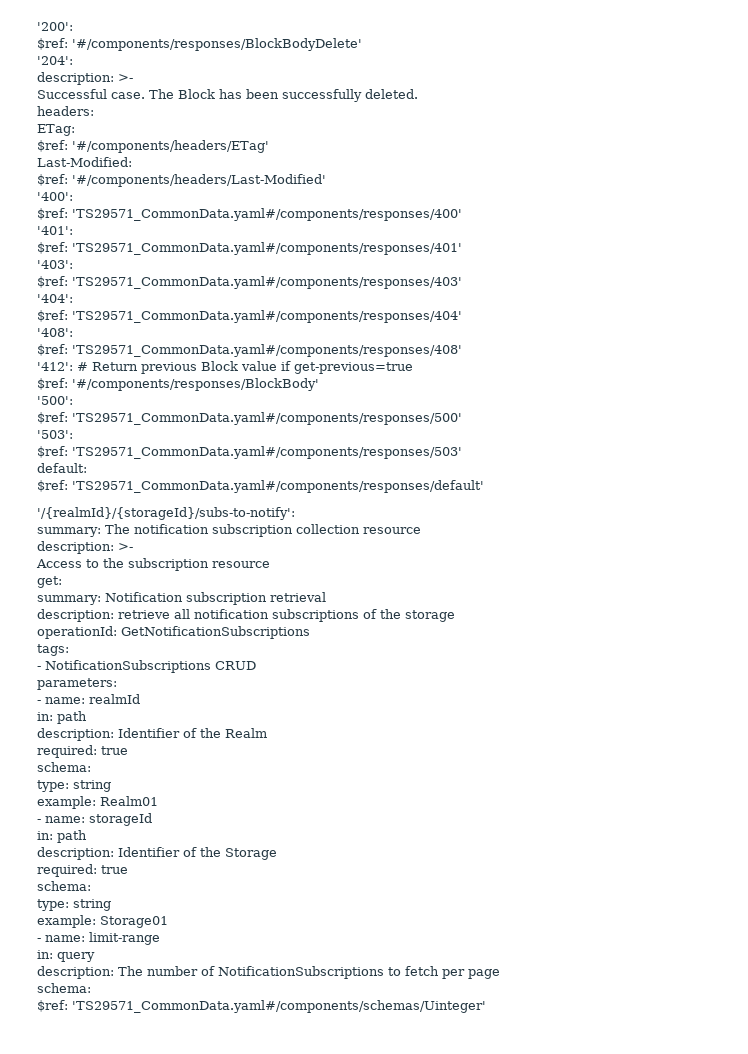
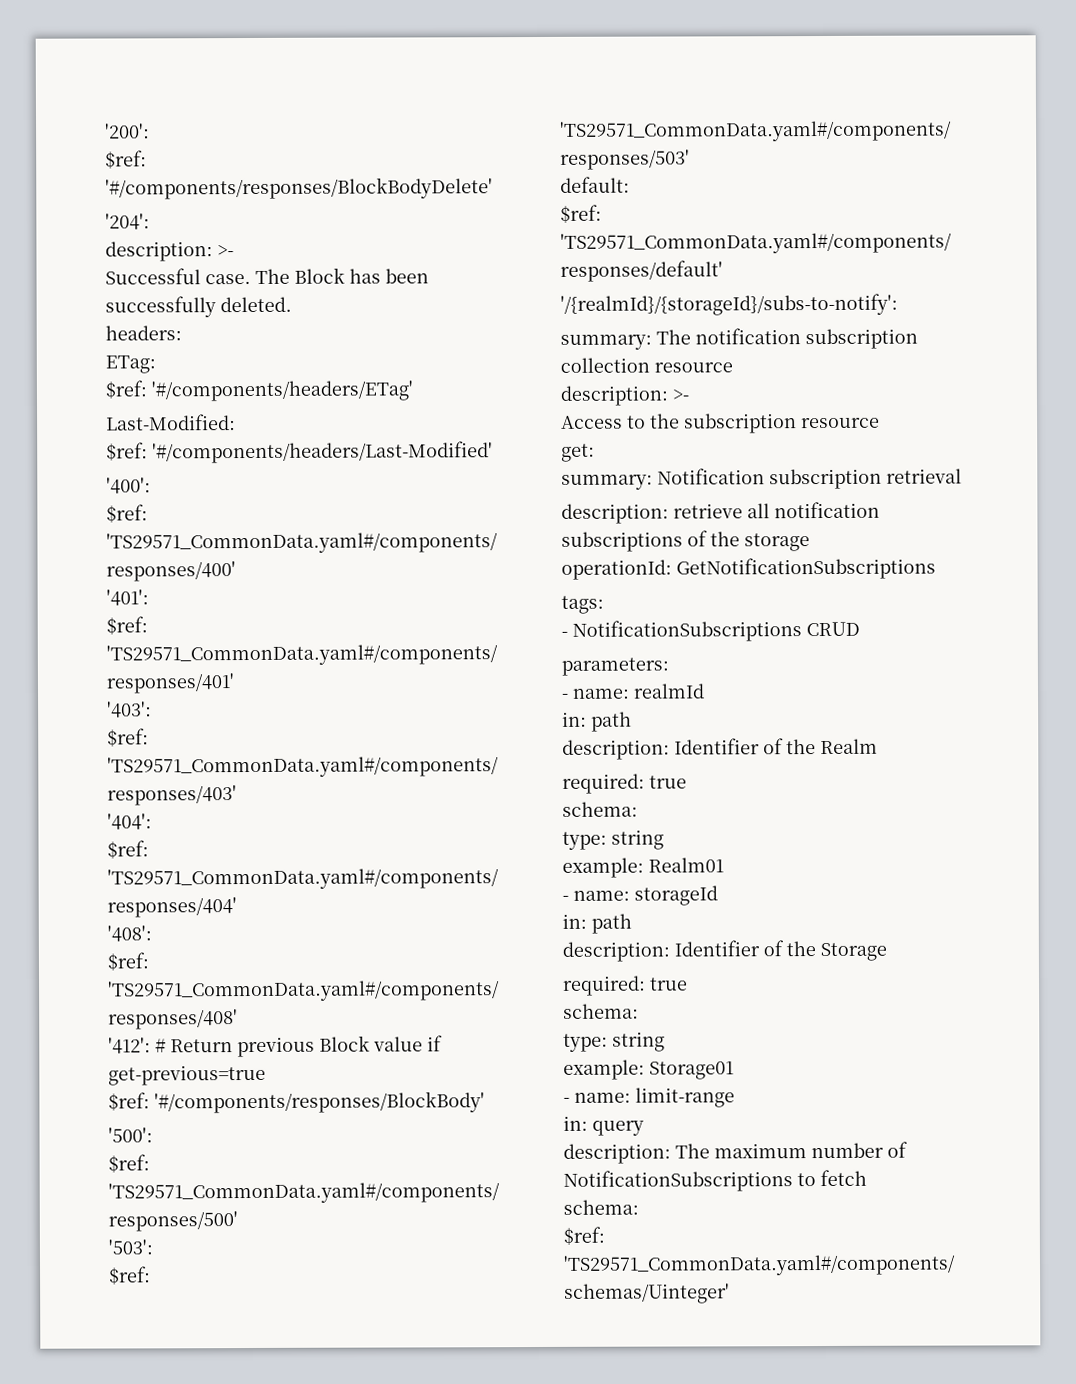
- description: The number of NotificationSubscriptions to fetch per page
+ description: The maximum number of NotificationSubscriptions to fetch

